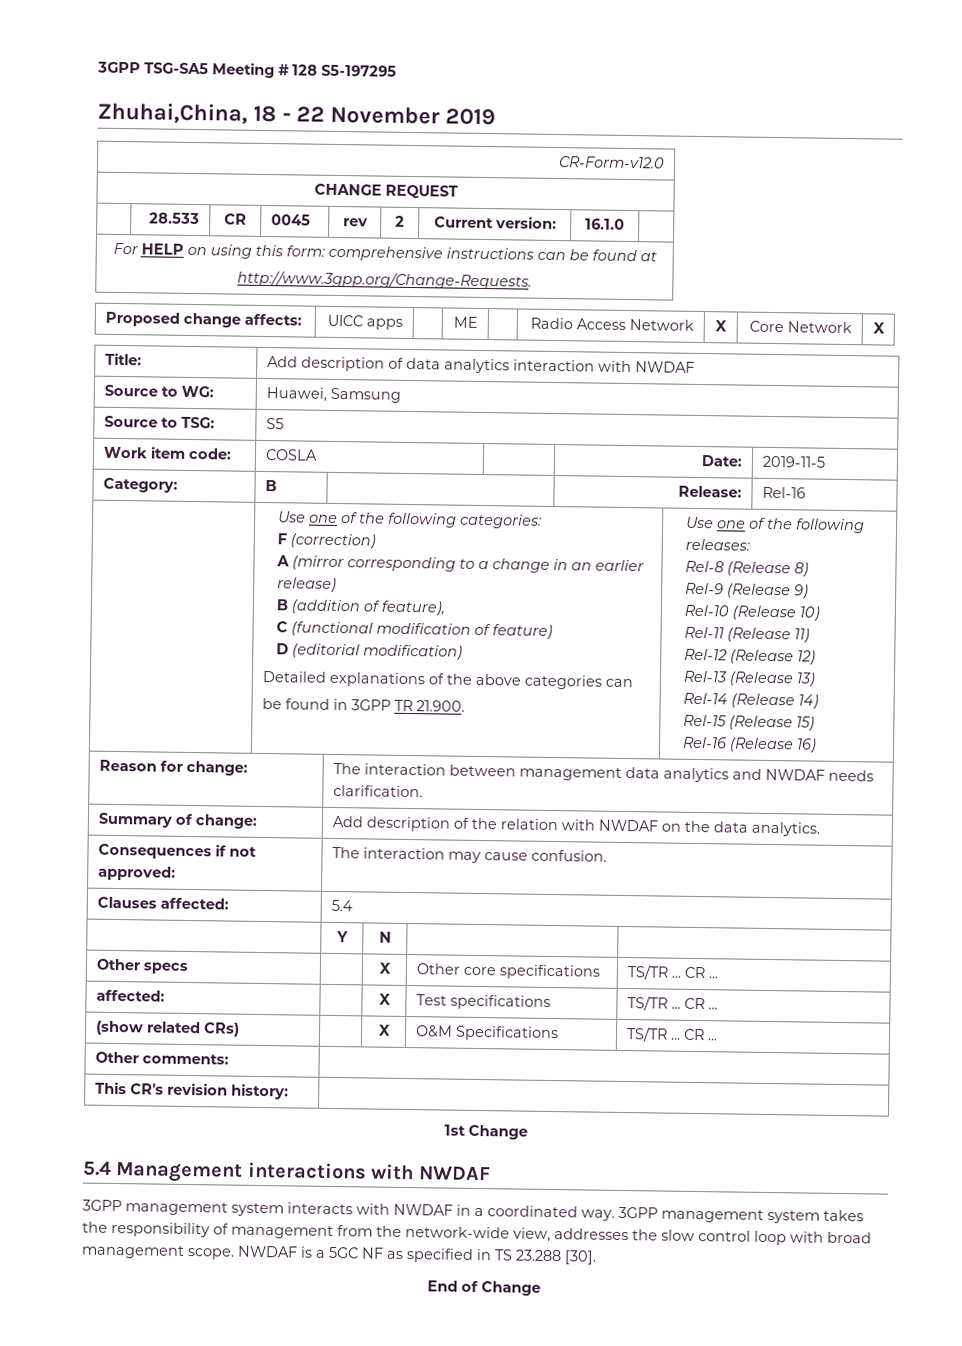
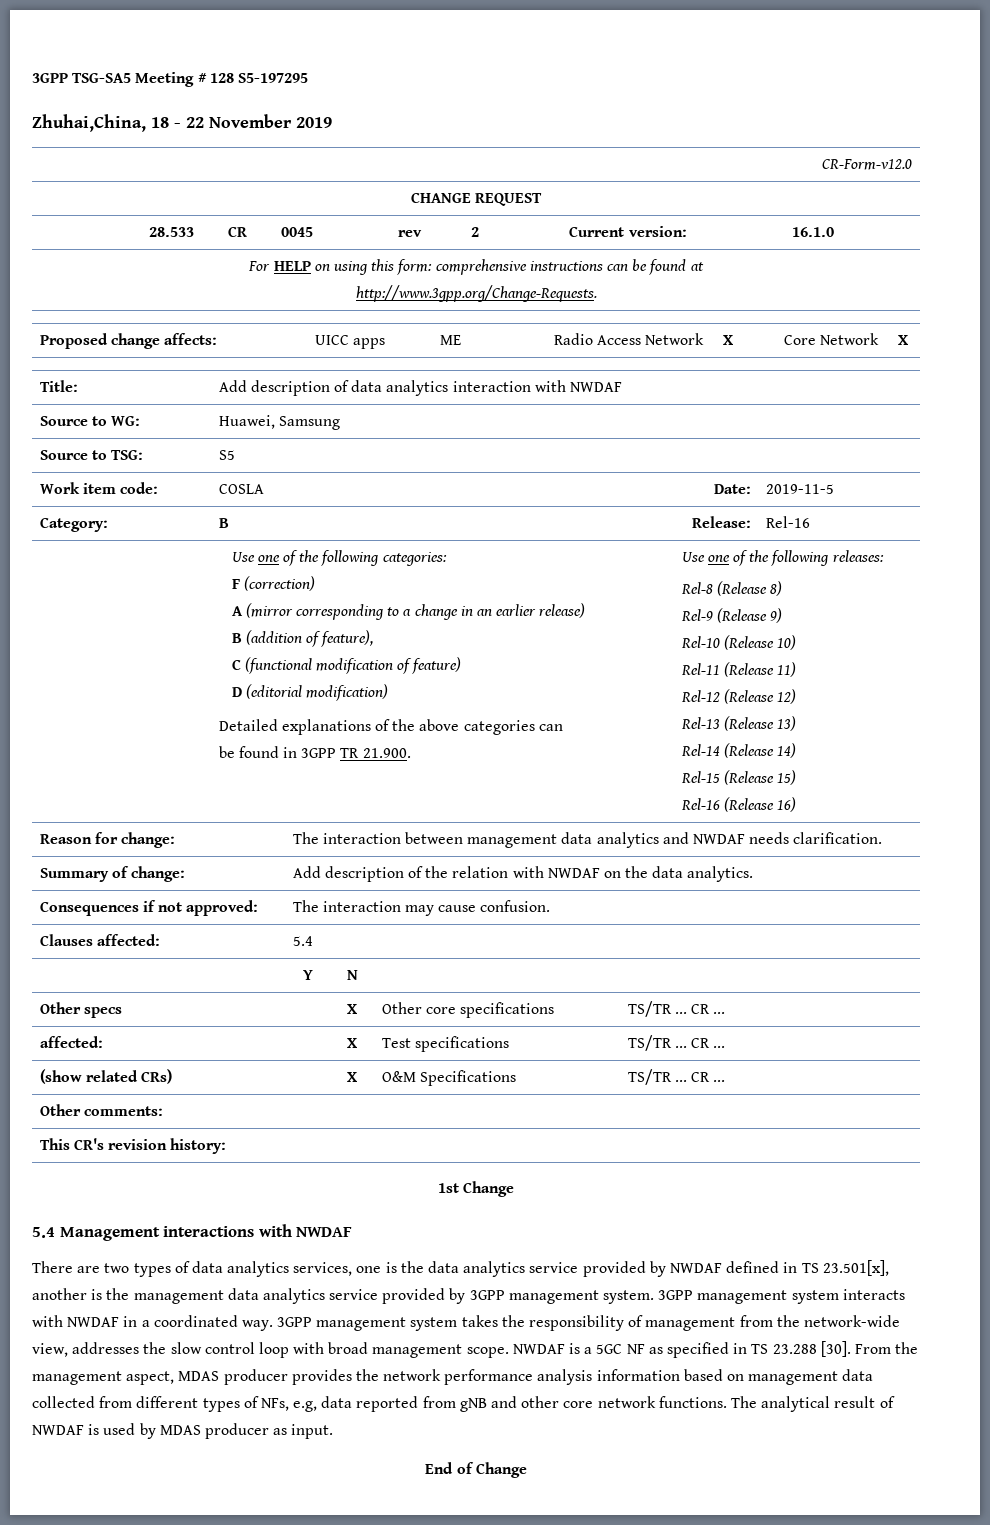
+ There are two types of data analytics services, one is the data analytics service provided by NWDAF defined in TS 23.501[x], another is the management data analytics service provided by 3GPP management system.
+ From the management aspect, MDAS producer provides the network performance analysis information based on management data collected from different types of NFs, e.g, data reported from gNB and other core network functions. The analytical result of NWDAF is used by MDAS producer as input.

